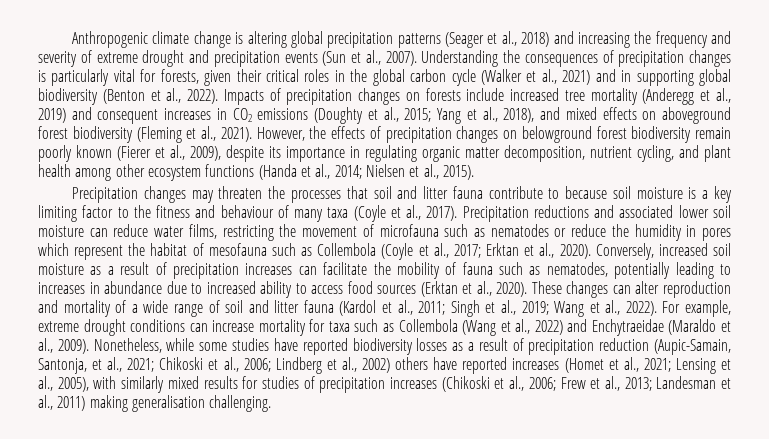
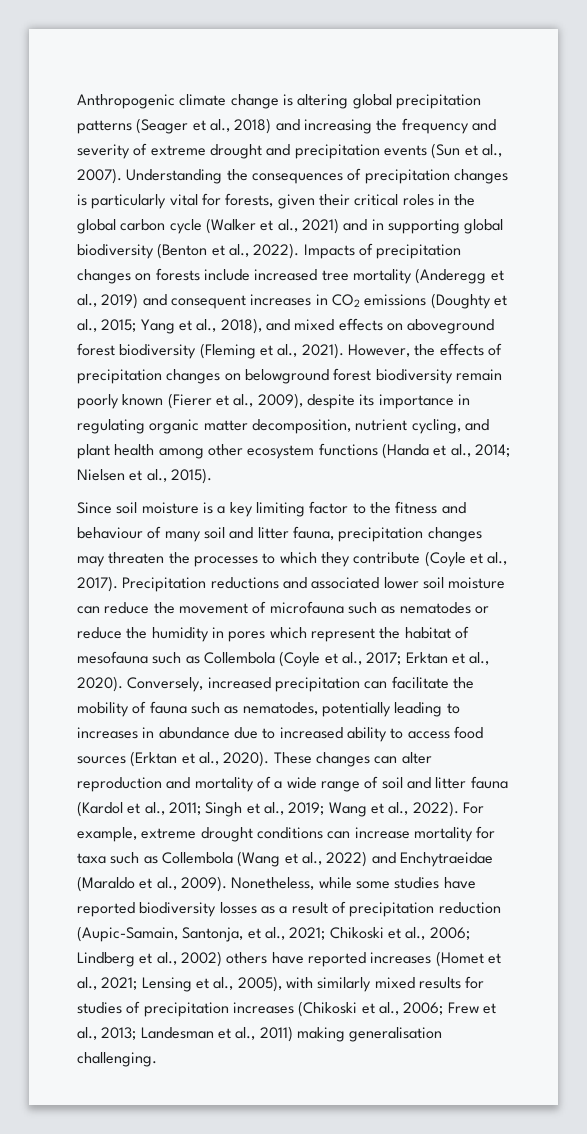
- Precipitation changes may threaten the processes that soil and litter fauna contribute to because soil moisture is a key limiting factor to the fitness and behaviour of many taxa (Coyle et al., 2017).
+ Since soil moisture is a key limiting factor to the fitness and behaviour of many soil and litter fauna, precipitation changes may threaten the processes to which they contribute (Coyle et al., 2017).
- Precipitation reductions and associated lower soil moisture can reduce water films, restricting the movement of microfauna such as nematodes or reduce the humidity in pores which represent the habitat of mesofauna such as Collembola (Coyle et al., 2017; Erktan et al., 2020).
+ Precipitation reductions and associated lower soil moisture can reduce the movement of microfauna such as nematodes or reduce the humidity in pores which represent the habitat of mesofauna such as Collembola (Coyle et al., 2017; Erktan et al., 2020).
- Conversely, increased soil moisture as a result of precipitation increases can facilitate the mobility of fauna such as nematodes, potentially leading to increases in abundance due to increased ability to access food sources (Erktan et al., 2020).
+ Conversely, increased precipitation can facilitate the mobility of fauna such as nematodes, potentially leading to increases in abundance due to increased ability to access food sources (Erktan et al., 2020).

